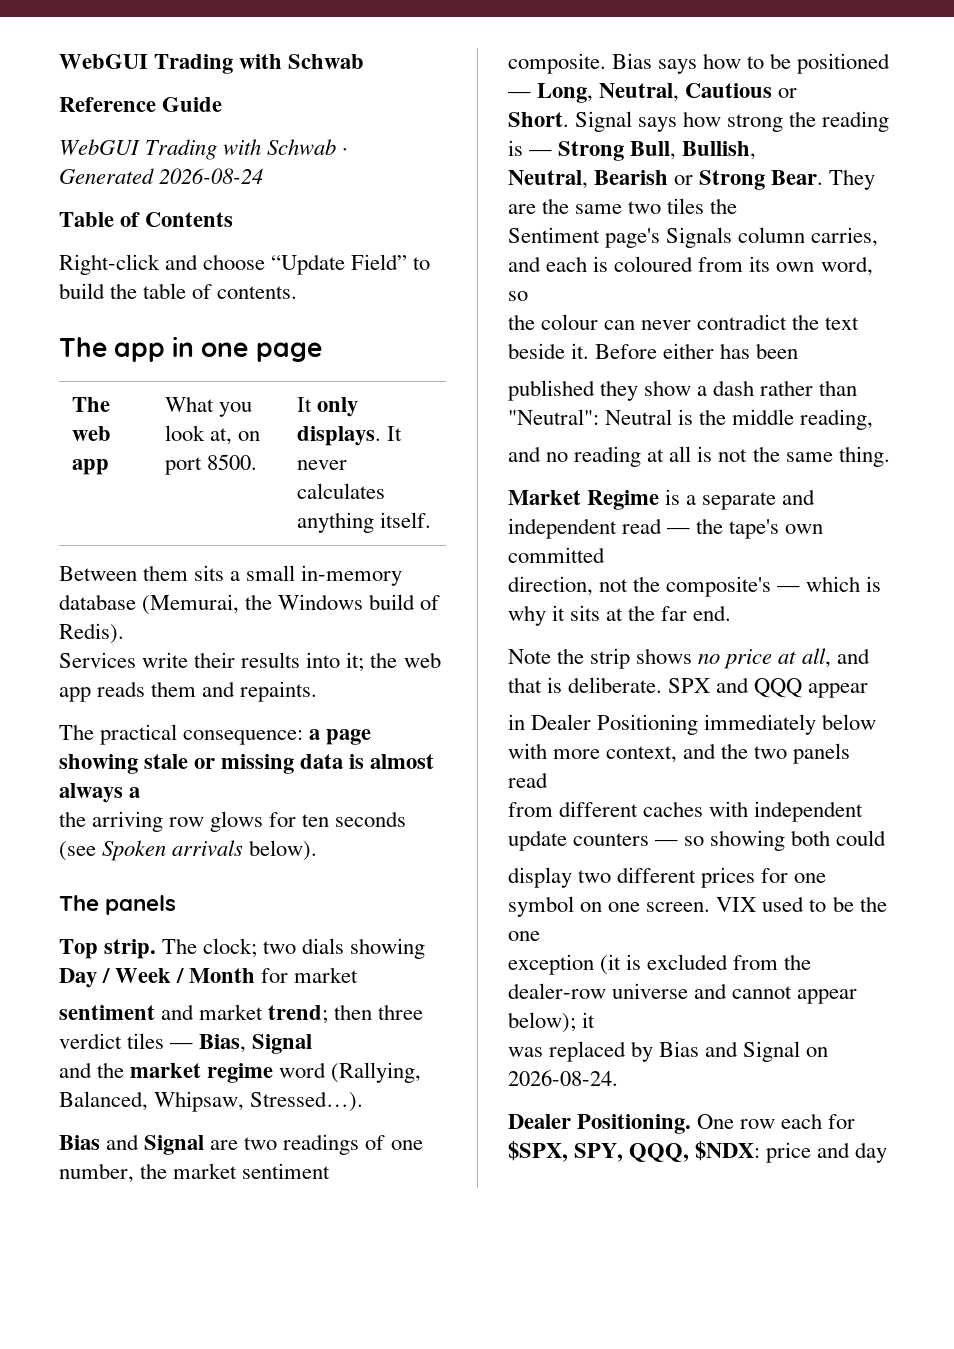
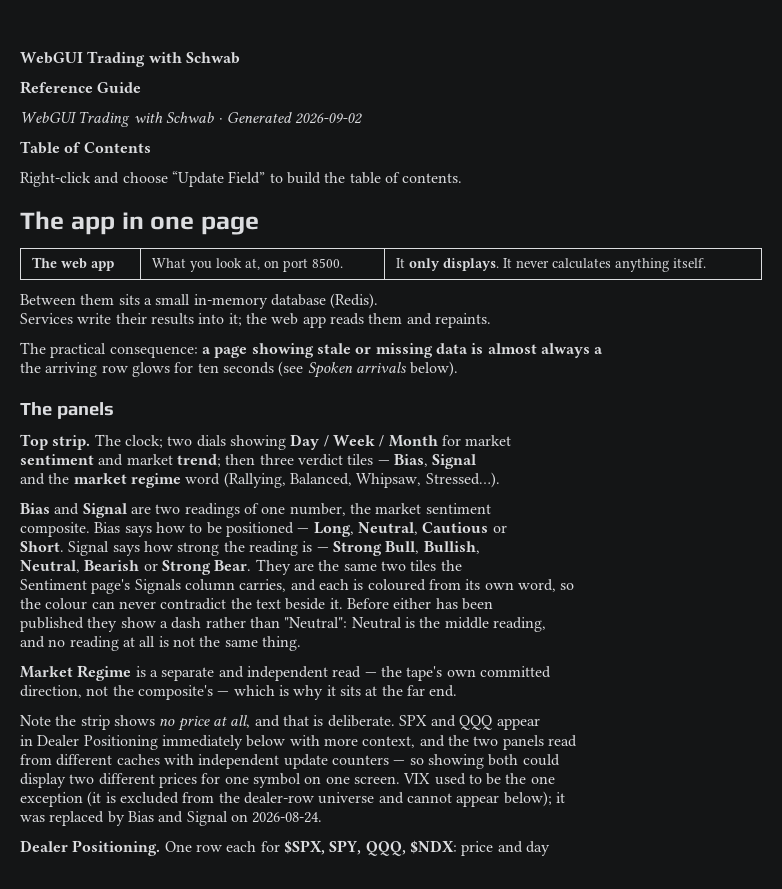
- WebGUI Trading with Schwab · Generated 2026-08-24
+ WebGUI Trading with Schwab · Generated 2026-09-02
- Between them sits a small in-memory database (Memurai, the Windows build of Redis).
+ Between them sits a small in-memory database (Redis).

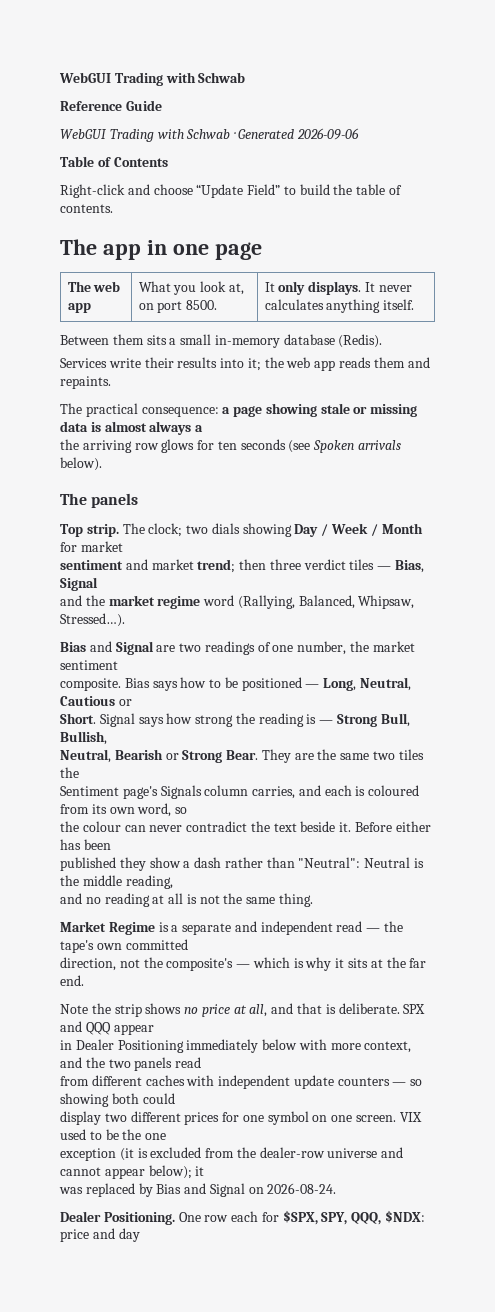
- WebGUI Trading with Schwab · Generated 2026-09-02
+ WebGUI Trading with Schwab · Generated 2026-09-06

